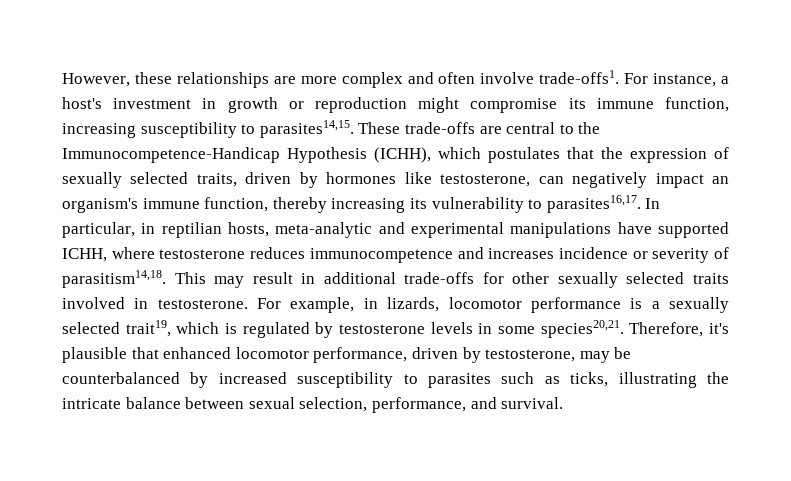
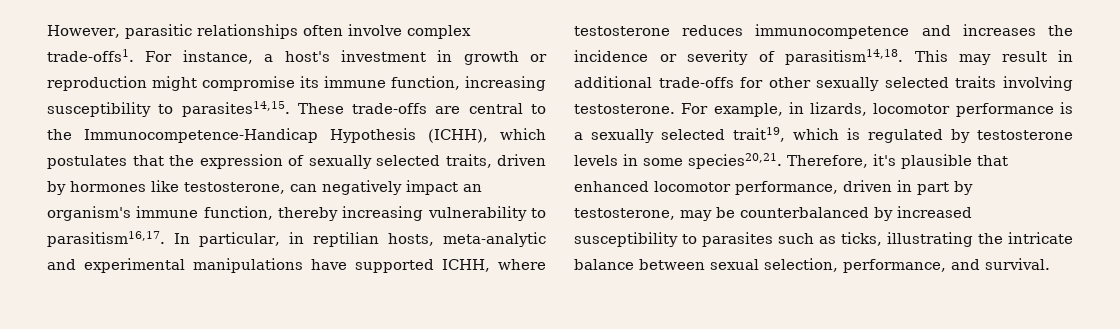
- However, these relationships are more complex and often involve trade-offs1.
+ However, parasitic relationships often involve complex trade-offs1.
- These trade-offs are central to the Immunocompetence-Handicap Hypothesis (ICHH), which postulates that the expression of sexually selected traits, driven by hormones like testosterone, can negatively impact an organism's immune function, thereby increasing its vulnerability to parasites16,17.
+ These trade-offs are central to the Immunocompetence-Handicap Hypothesis (ICHH), which postulates that the expression of sexually selected traits, driven by hormones like testosterone, can negatively impact an organism's immune function, thereby increasing vulnerability to parasitism16,17.
- In particular, in reptilian hosts, meta-analytic and experimental manipulations have supported ICHH, where testosterone reduces immunocompetence and increases incidence or severity of parasitism14,18.
+ In particular, in reptilian hosts, meta-analytic and experimental manipulations have supported ICHH, where testosterone reduces immunocompetence and increases the incidence or severity of parasitism14,18.
- This may result in additional trade-offs for other sexually selected traits involved in testosterone.
+ This may result in additional trade-offs for other sexually selected traits involving testosterone.
- Therefore, it's plausible that enhanced locomotor performance, driven by testosterone, may be counterbalanced by increased susceptibility to parasites such as ticks, illustrating the intricate balance between sexual selection, performance, and survival.
+ Therefore, it's plausible that enhanced locomotor performance, driven in part by testosterone, may be counterbalanced by increased susceptibility to parasites such as ticks, illustrating the intricate balance between sexual selection, performance, and survival.

